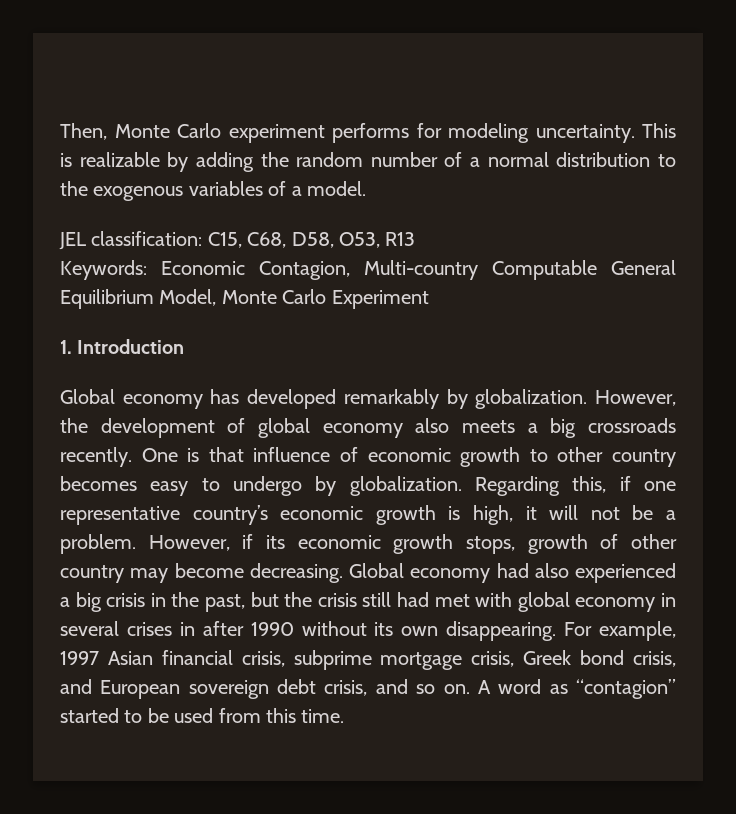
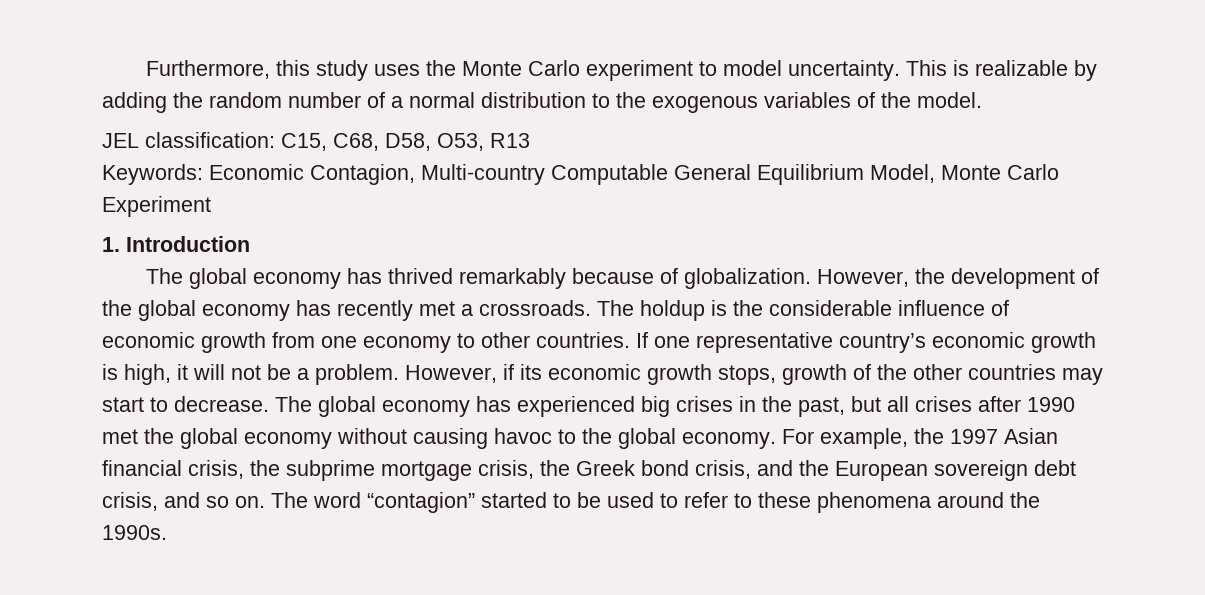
- Then, Monte Carlo experiment performs for modeling uncertainty.
+ Furthermore, this study uses the Monte Carlo experiment to model uncertainty.
- This is realizable by adding the random number of a normal distribution to the exogenous variables of a model.
+ This is realizable by adding the random number of a normal distribution to the exogenous variables of the model.
- Global economy has developed remarkably by globalization.
+ The global economy has thrived remarkably because of globalization.
- However, the development of global economy also meets a big crossroads recently. One is that influence of economic growth to other country becomes easy to undergo by globalization. Regarding this, if one representative country’s economic growth is high, it will not be a problem.
+ However, the development of the global economy has recently met a crossroads. The holdup is the considerable influence of economic growth from one economy to other countries. If one representative country’s economic growth is high, it will not be a problem.
- However, if its economic growth stops, growth of other country may become decreasing. Global economy had also experienced a big crisis in the past, but the crisis still had met with global economy in several crises in after 1990 without its own disappearing.
+ However, if its economic growth stops, growth of the other countries may start to decrease. The global economy has experienced big crises in the past, but all crises after 1990 met the global economy without causing havoc to the global economy.
- For example, 1997 Asian financial crisis, subprime mortgage crisis, Greek bond crisis, and European sovereign debt crisis, and so on.
+ For example, the 1997 Asian financial crisis, the subprime mortgage crisis, the Greek bond crisis, and the European sovereign debt crisis, and so on.
- A word as “contagion” started to be used from this time.
+ The word “contagion” started to be used to refer to these phenomena around the 1990s.

